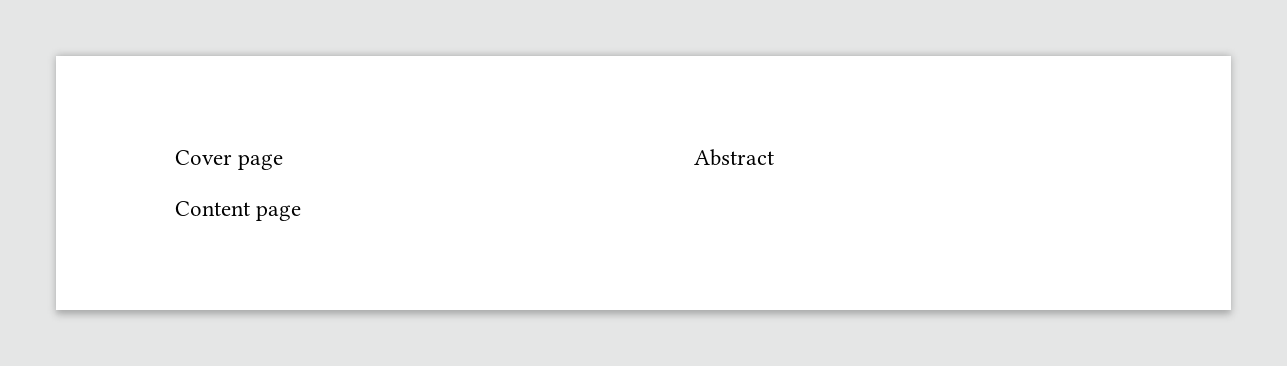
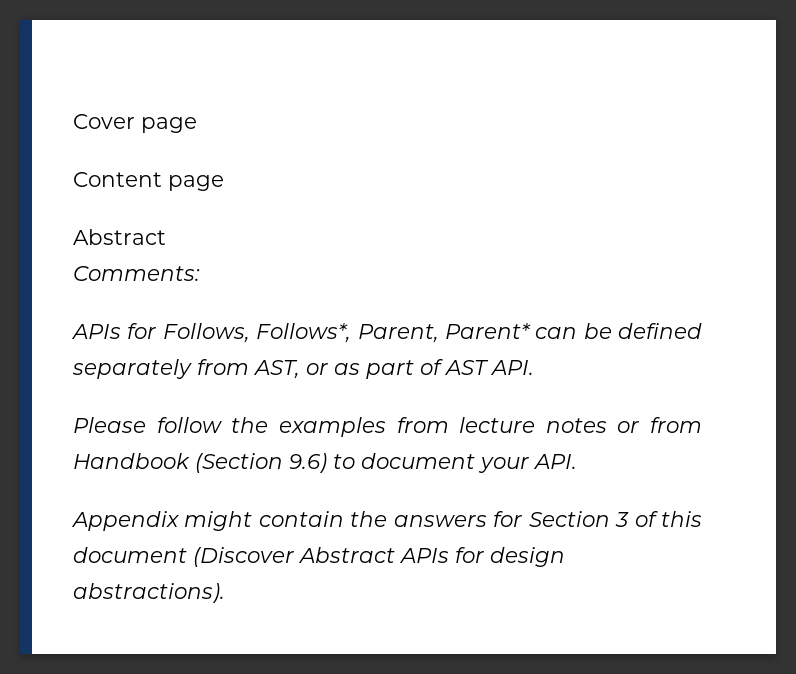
+ Comments:
+ APIs for Follows, Follows*, Parent, Parent* can be defined separately from AST, or as part of AST API.
+ Please follow the examples from lecture notes or from Handbook (Section 9.6) to document your API.
+ Appendix might contain the answers for Section 3 of this document (Discover Abstract APIs for design abstractions).

